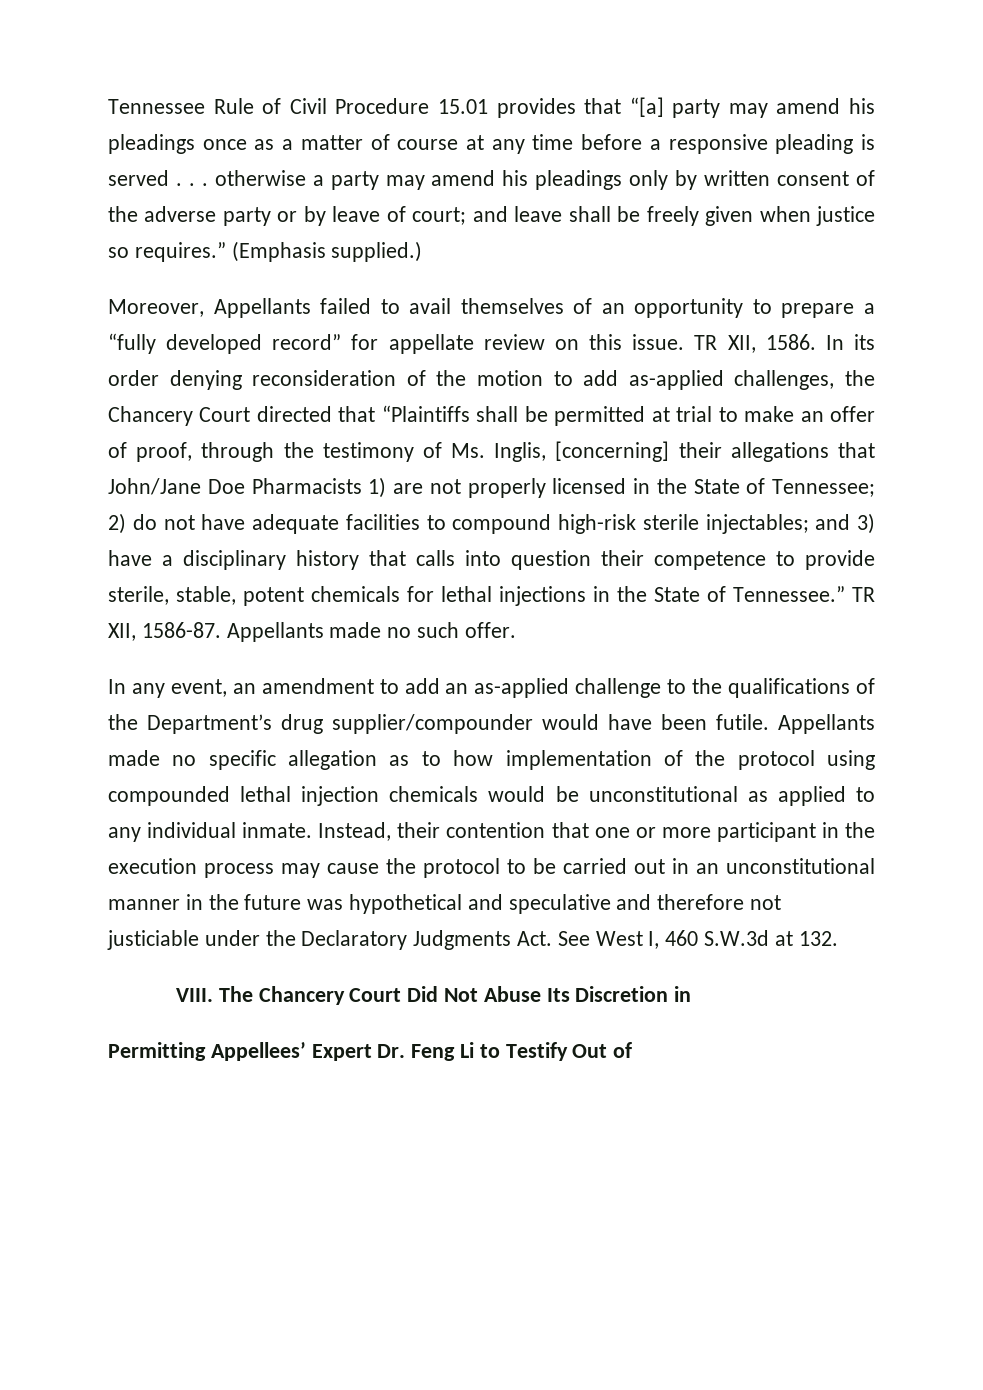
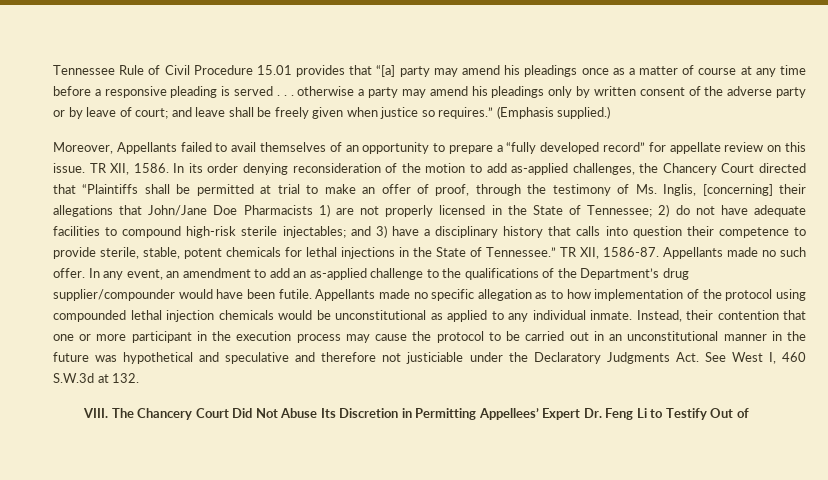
- Appellants made no such offer.
- In any event, an amendment to add an as-applied challenge to the qualifications of the Department’s drug supplier/compounder would have been futile.
+ Appellants made no such offer. In any event, an amendment to add an as-applied challenge to the qualifications of the Department’s drug supplier/compounder would have been futile.
- The Chancery Court Did Not Abuse Its Discretion in
- Permitting Appellees’ Expert Dr. Feng Li to Testify Out of
+ The Chancery Court Did Not Abuse Its Discretion in Permitting Appellees’ Expert Dr. Feng Li to Testify Out of

